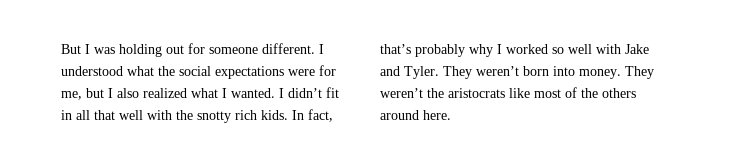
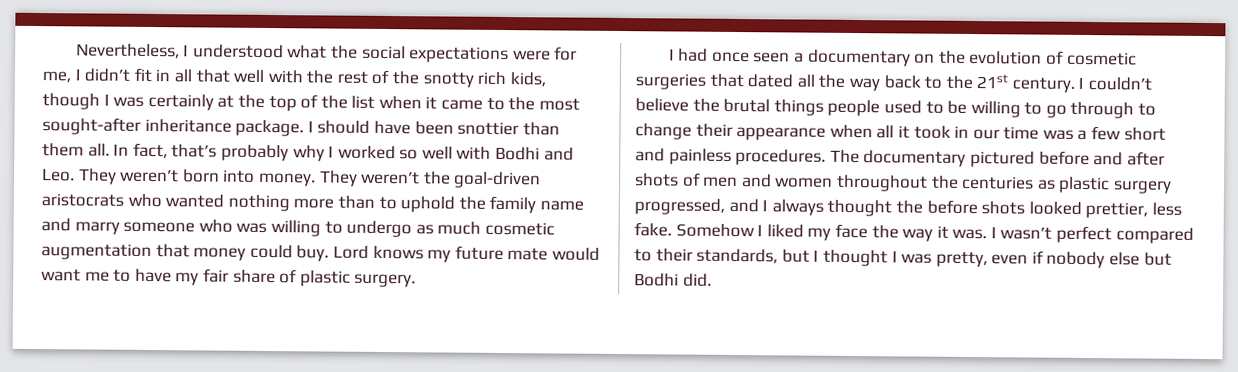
- But I was holding out for someone different. I understood what the social expectations were for me, but I also realized what I wanted. I didn’t fit in all that well with the snotty rich kids.
+ Nevertheless, I understood what the social expectations were for me, I didn’t fit in all that well with the rest of the snotty rich kids, though I was certainly at the top of the list when it came to the most sought-after inheritance package. I should have been snottier than them all.
- In fact, that’s probably why I worked so well with Jake and Tyler. They weren’t born into money.
+ In fact, that’s probably why I worked so well with Bodhi and Leo. They weren’t born into money.
- They weren’t the aristocrats like most of the others around here.
+ They weren’t the goal-driven aristocrats who wanted nothing more than to uphold the family name and marry someone who was willing to undergo as much cosmetic augmentation that money could buy. Lord knows my future mate would want me to have my fair share of plastic surgery.
+ I had once seen a documentary on the evolution of cosmetic surgeries that dated all the way back to the 21st century. I couldn’t believe the brutal things people used to be willing to go through to change their appearance when all it took in our time was a few short and painless procedures. The documentary pictured before and after shots of men and women throughout the centuries as plastic surgery progressed, and I always thought the before shots looked prettier, less fake. Somehow I liked my face the way it was. I wasn’t perfect compared to their standards, but I thought I was pretty, even if nobody else but Bodhi did.

